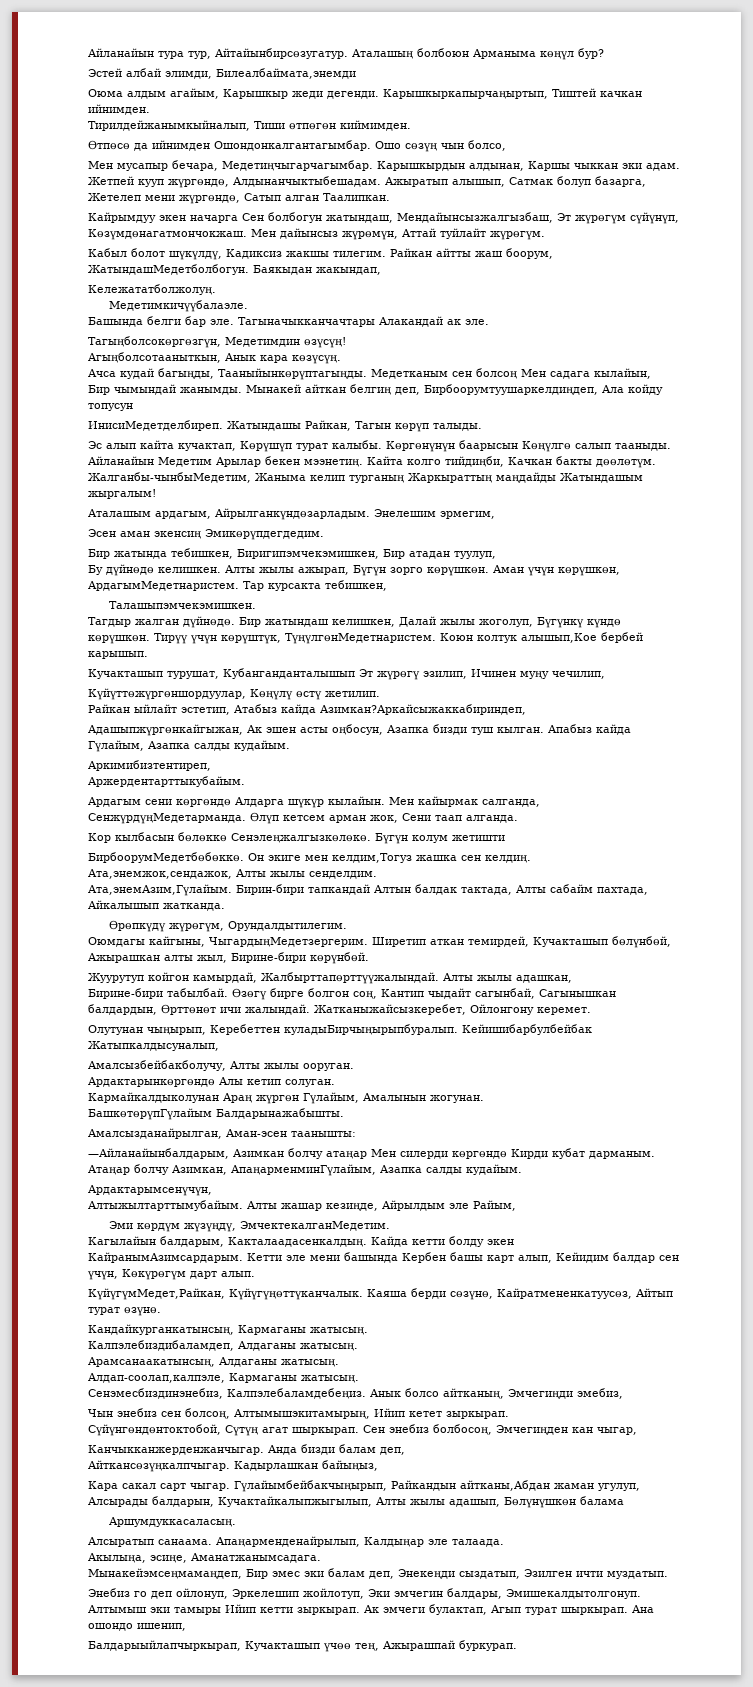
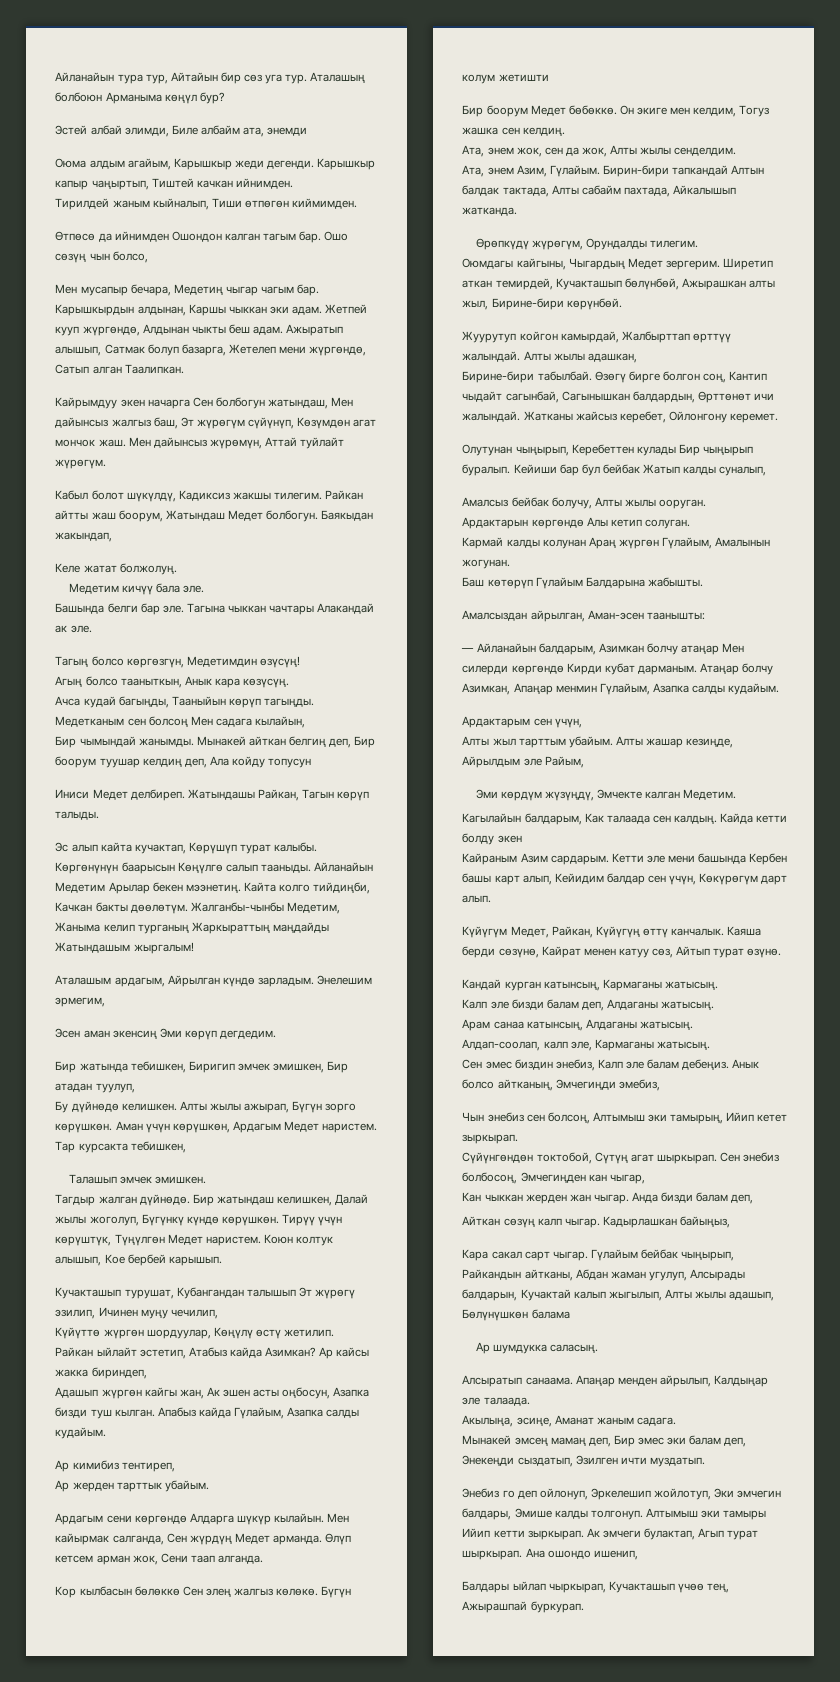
- Айланайын тура тур, Айтайынбирсөзугатур.
+ Айланайын тура тур, Айтайын бир сөз уга тур.
- Эстей албай элимди, Билеалбаймата,энемди
+ Эстей албай элимди, Биле албайм ата, энемди
- Карышкыркапырчаңыртып, Тиштей качкан ийнимден.
+ Карышкыр капыр чаңыртып, Тиштей качкан ийнимден.
- Тирилдейжанымкыйналып, Тиши өтпөгөн киймимден.
+ Тирилдей жаным кыйналып, Тиши өтпөгөн киймимден.
- Өтпөсө да ийнимден Ошондонкалгантагымбар.
+ Өтпөсө да ийнимден Ошондон калган тагым бар.
- Мен мусапыр бечара, Медетиңчыгарчагымбар.
+ Мен мусапыр бечара, Медетиң чыгар чагым бар.
- Жетпей кууп жүргөндө, Алдынанчыктыбешадам.
+ Жетпей кууп жүргөндө, Алдынан чыкты беш адам.
- Кайрымдуу экен начарга Сен болбогун жатындаш, Мендайынсызжалгызбаш, Эт жүрөгүм сүйүнүп, Көзүмдөнагатмончокжаш.
+ Кайрымдуу экен начарга Сен болбогун жатындаш, Мен дайынсыз жалгыз баш, Эт жүрөгүм сүйүнүп, Көзүмдөн агат мончок жаш.
- Райкан айтты жаш боорум, ЖатындашМедетболбогун.
+ Райкан айтты жаш боорум, Жатындаш Медет болбогун.
- Кележататболжолуң.
- Медетимкичүүбалаэле.
+ Келе жатат болжолуң.
+ Медетим кичүү бала эле.
- Тагыначыкканчачтары Алакандай ак эле.
+ Тагына чыккан чачтары Алакандай ак эле.
- Тагыңболсокөргөзгүн, Медетимдин өзүсүң!
+ Тагың болсо көргөзгүн, Медетимдин өзүсүң!
- Агыңболсотааныткын, Анык кара көзүсүң.
+ Агың болсо тааныткын, Анык кара көзүсүң.
- Ачса кудай багыңды, Тааныйынкөрүптагыңды.
+ Ачса кудай багыңды, Тааныйын көрүп тагыңды.
- Мынакей айткан белгиң деп, Бирбоорумтуушаркелдиңдеп, Ала койду топусун
+ Мынакей айткан белгиң деп, Бир боорум туушар келдиң деп, Ала койду топусун
- ИнисиМедетделбиреп.
+ Иниси Медет делбиреп.
- Жалганбы-чынбыМедетим, Жаныма келип турганың Жаркыраттың маңдайды Жатындашым жыргалым!
+ Жалганбы-чынбы Медетим, Жаныма келип турганың Жаркыраттың маңдайды Жатындашым жыргалым!
- Аталашым ардагым, Айрылганкүндөзарладым.
+ Аталашым ардагым, Айрылган күндө зарладым.
- Эсен аман экенсиң Эмикөрүпдегдедим.
+ Эсен аман экенсиң Эми көрүп дегдедим.
- Бир жатында тебишкен, Биригипэмчекэмишкен, Бир атадан туулуп,
+ Бир жатында тебишкен, Биригип эмчек эмишкен, Бир атадан туулуп,
- Аман үчүн көрүшкөн, АрдагымМедетнаристем.
+ Аман үчүн көрүшкөн, Ардагым Медет наристем.
- Талашыпэмчекэмишкен.
+ Талашып эмчек эмишкен.
- Тирүү үчүн көрүштүк, ТүңүлгөнМедетнаристем. Коюн колтук алышып,Кое бербей карышып.
+ Тирүү үчүн көрүштүк, Түңүлгөн Медет наристем. Коюн колтук алышып, Кое бербей карышып.
- Кучакташып турушат, Кубанганданталышып Эт жүрөгү эзилип, Ичинен муңу чечилип,
+ Кучакташып турушат, Кубангандан талышып Эт жүрөгү эзилип, Ичинен муңу чечилип,
- Күйүттөжүргөншордуулар, Көңүлү өстү жетилип.
+ Күйүттө жүргөн шордуулар, Көңүлү өстү жетилип.
- Райкан ыйлайт эстетип, Атабыз кайда Азимкан?Аркайсыжаккабириндеп,
- Адашыпжүргөнкайгыжан, Ак эшен асты оңбосун, Азапка бизди туш кылган.
+ Райкан ыйлайт эстетип, Атабыз кайда Азимкан? Ар кайсы жакка бириндеп,
+ Адашып жүргөн кайгы жан, Ак эшен асты оңбосун, Азапка бизди туш кылган.
- Аркимибизтентиреп,
- Аржердентарттыкубайым.
+ Ар кимибиз тентиреп,
+ Ар жерден тарттык убайым.
- Мен кайырмак салганда, СенжүрдүңМедетарманда.
+ Мен кайырмак салганда, Сен жүрдүң Медет арманда.
- Кор кылбасын бөлөккө Сенэлеңжалгызкөлөкө.
+ Кор кылбасын бөлөккө Сен элең жалгыз көлөкө.
- БирбоорумМедетбөбөккө.
+ Бир боорум Медет бөбөккө.
- Он экиге мен келдим,Тогуз жашка сен келдиң.
+ Он экиге мен келдим, Тогуз жашка сен келдиң.
- Ата,энемжок,сендажок, Алты жылы сенделдим.
+ Ата, энем жок, сен да жок, Алты жылы сенделдим.
- Ата,энемАзим,Гүлайым.
+ Ата, энем Азим, Гүлайым.
- Өрөпкүдү жүрөгүм, Орундалдытилегим.
+ Өрөпкүдү жүрөгүм, Орундалды тилегим.
- Оюмдагы кайгыны, ЧыгардыңМедетзергерим.
+ Оюмдагы кайгыны, Чыгардың Медет зергерим.
- Жуурутуп койгон камырдай, Жалбырттапөрттүүжалындай.
+ Жуурутуп койгон камырдай, Жалбырттап өрттүү жалындай.
- Жатканыжайсызкеребет, Ойлонгону керемет.
+ Жатканы жайсыз керебет, Ойлонгону керемет.
- Олутунан чыңырып, Керебеттен куладыБирчыңырыпбуралып. Кейишибарбулбейбак Жатыпкалдысуналып,
- Амалсызбейбакболучу, Алты жылы ооруган.
+ Олутунан чыңырып, Керебеттен кулады Бир чыңырып буралып. Кейиши бар бул бейбак Жатып калды суналып,
+ Амалсыз бейбак болучу, Алты жылы ооруган.
- Ардактарынкөргөндө Алы кетип солуган.
+ Ардактарын көргөндө Алы кетип солуган.
- Кармайкалдыколунан Араң жүргөн Гүлайым, Амалынын жогунан.
+ Кармай калды колунан Араң жүргөн Гүлайым, Амалынын жогунан.
- БашкөтөрүпГүлайым Балдарынажабышты.
- Амалсызданайрылган, Аман-эсен таанышты:
+ Баш көтөрүп Гүлайым Балдарына жабышты.
+ Амалсыздан айрылган, Аман-эсен таанышты:
- —Айланайынбалдарым, Азимкан болчу атаңар Мен силерди көргөндө Кирди кубат дарманым.
+ — Айланайын балдарым, Азимкан болчу атаңар Мен силерди көргөндө Кирди кубат дарманым.
- Атаңар болчу Азимкан, АпаңарменминГүлайым, Азапка салды кудайым.
- Ардактарымсенүчүн,
- Алтыжылтарттымубайым.
+ Атаңар болчу Азимкан, Апаңар менмин Гүлайым, Азапка салды кудайым.
+ Ардактарым сен үчүн,
+ Алты жыл тарттым убайым.
- Эми көрдүм жүзүңдү, ЭмчектекалганМедетим.
+ Эми көрдүм жүзүңдү, Эмчекте калган Медетим.
- Кагылайын балдарым, Какталаадасенкалдың.
+ Кагылайын балдарым, Как талаада сен калдың.
- КайранымАзимсардарым.
+ Кайраным Азим сардарым.
- КүйүгүмМедет,Райкан, Күйүгүңөттүканчалык. Каяша берди сөзүнө, Кайратмененкатуусөз, Айтып турат өзүнө.
+ Күйүгүм Медет, Райкан, Күйүгүң өттү канчалык. Каяша берди сөзүнө, Кайрат менен катуу сөз, Айтып турат өзүнө.
- Кандайкурганкатынсың, Кармаганы жатысың.
- Калпэлебиздибаламдеп, Алдаганы жатысың.
- Арамсанаакатынсың, Алдаганы жатысың.
- Алдап-соолап,калпэле, Кармаганы жатысың.
- Сенэмесбиздинэнебиз, Калпэлебаламдебеңиз.
+ Кандай курган катынсың, Кармаганы жатысың.
+ Калп эле бизди балам деп, Алдаганы жатысың.
+ Арам санаа катынсың, Алдаганы жатысың.
+ Алдап-соолап, калп эле, Кармаганы жатысың.
+ Сен эмес биздин энебиз, Калп эле балам дебеңиз.
- Чын энебиз сен болсоң, Алтымышэкитамырың, Ийип кетет зыркырап.
+ Чын энебиз сен болсоң, Алтымыш эки тамырың, Ийип кетет зыркырап.
- Сүйүнгөндөнтоктобой, Сүтүң агат шыркырап.
+ Сүйүнгөндөн токтобой, Сүтүң агат шыркырап.
- Канчыкканжерденжанчыгар.
+ Кан чыккан жерден жан чыгар.
- Айткансөзүңкалпчыгар.
+ Айткан сөзүң калп чыгар.
- Гүлайымбейбакчыңырып, Райкандын айтканы,Абдан жаман угулуп, Алсырады балдарын, Кучактайкалыпжыгылып, Алты жылы адашып, Бөлүнүшкөн балама
+ Гүлайым бейбак чыңырып, Райкандын айтканы, Абдан жаман угулуп, Алсырады балдарын, Кучактай калып жыгылып, Алты жылы адашып, Бөлүнүшкөн балама
- Аршумдуккасаласың.
+ Ар шумдукка саласың.
- Апаңарменденайрылып, Калдыңар эле талаада.
+ Апаңар менден айрылып, Калдыңар эле талаада.
- Акылыңа, эсиңе, Аманатжанымсадага.
- Мынакейэмсеңмамаңдеп, Бир эмес эки балам деп, Энекеңди сыздатып, Эзилген ичти муздатып.
+ Акылыңа, эсиңе, Аманат жаным садага.
+ Мынакей эмсең мамаң деп, Бир эмес эки балам деп, Энекеңди сыздатып, Эзилген ичти муздатып.
- Энебиз го деп ойлонуп, Эркелешип жойлотуп, Эки эмчегин балдары, Эмишекалдытолгонуп.
+ Энебиз го деп ойлонуп, Эркелешип жойлотуп, Эки эмчегин балдары, Эмише калды толгонуп.
- Балдарыыйлапчыркырап, Кучакташып үчөө тең, Ажырашпай буркурап.
+ Балдары ыйлап чыркырап, Кучакташып үчөө тең, Ажырашпай буркурап.

